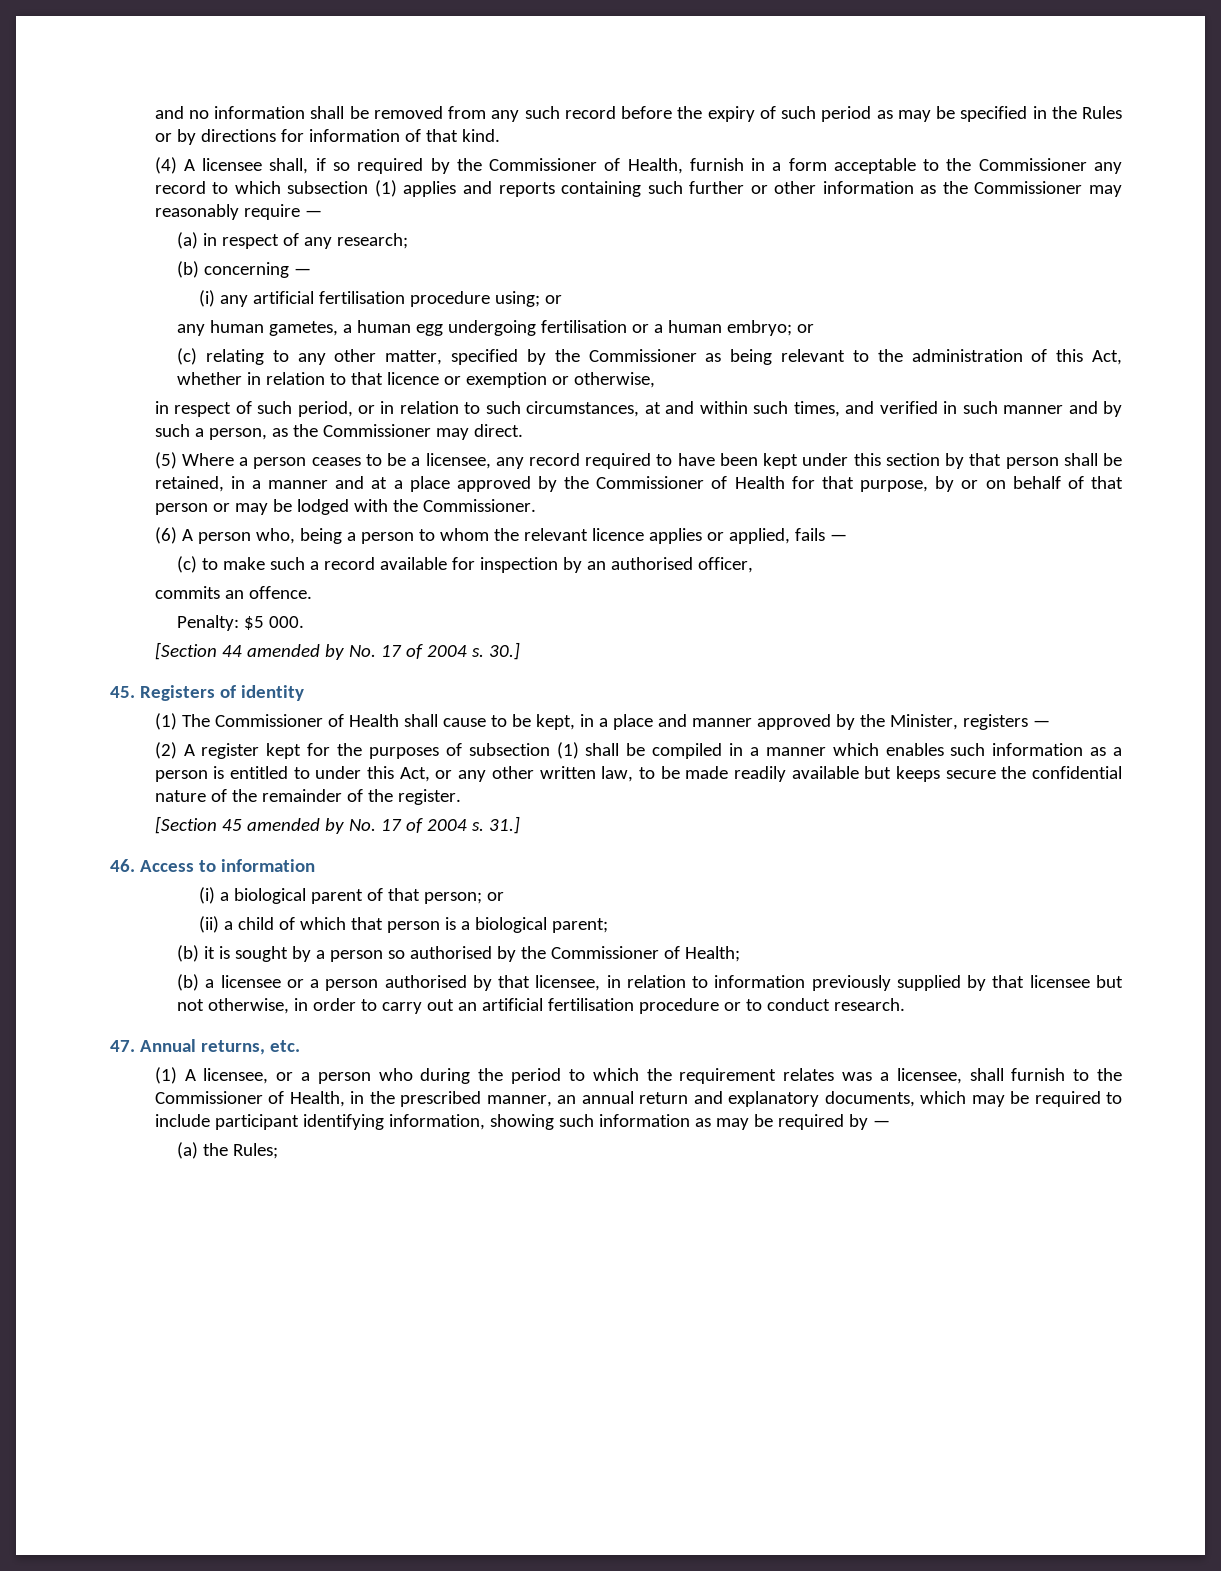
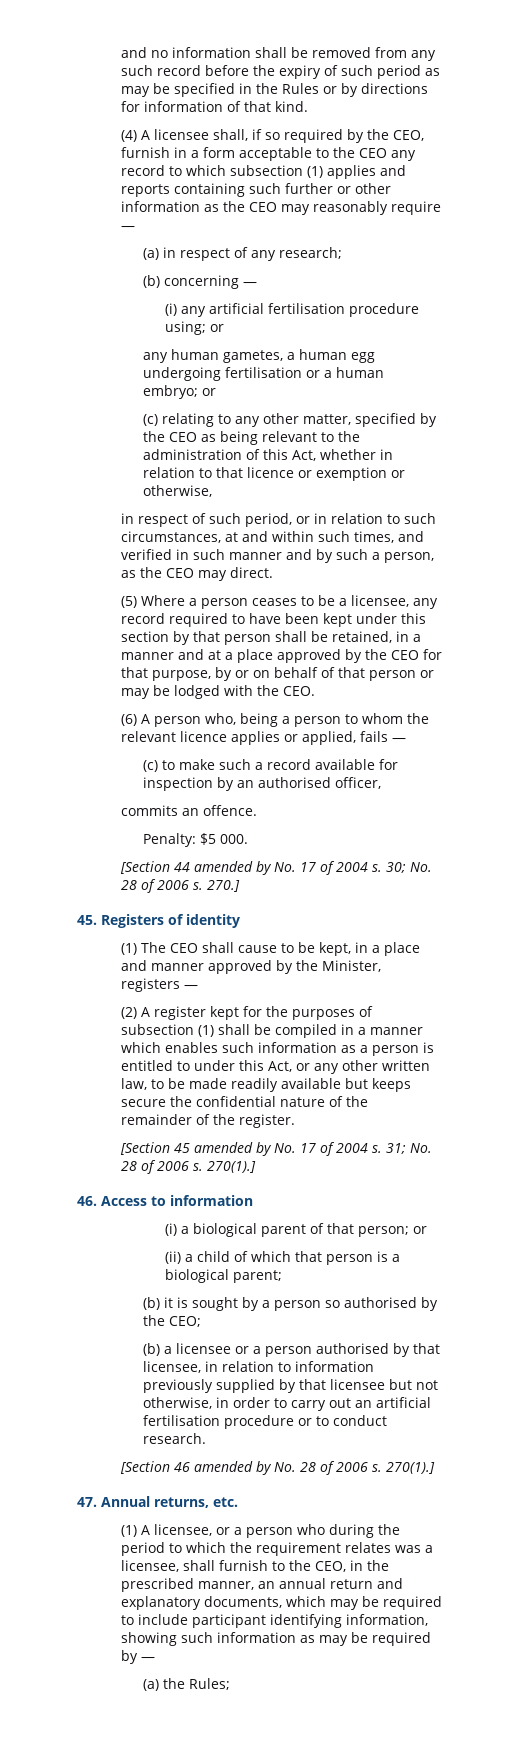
- (4) A licensee shall, if so required by the Commissioner of Health, furnish in a form acceptable to the Commissioner any record to which subsection (1) applies and reports containing such further or other information as the Commissioner may reasonably require —
+ (4) A licensee shall, if so required by the CEO, furnish in a form acceptable to the CEO any record to which subsection (1) applies and reports containing such further or other information as the CEO may reasonably require —
- (c) relating to any other matter, specified by the Commissioner as being relevant to the administration of this Act, whether in relation to that licence or exemption or otherwise,
+ (c) relating to any other matter, specified by the CEO as being relevant to the administration of this Act, whether in relation to that licence or exemption or otherwise,
- in respect of such period, or in relation to such circumstances, at and within such times, and verified in such manner and by such a person, as the Commissioner may direct.
+ in respect of such period, or in relation to such circumstances, at and within such times, and verified in such manner and by such a person, as the CEO may direct.
- (5) Where a person ceases to be a licensee, any record required to have been kept under this section by that person shall be retained, in a manner and at a place approved by the Commissioner of Health for that purpose, by or on behalf of that person or may be lodged with the Commissioner.
+ (5) Where a person ceases to be a licensee, any record required to have been kept under this section by that person shall be retained, in a manner and at a place approved by the CEO for that purpose, by or on behalf of that person or may be lodged with the CEO.
- 30.]
+ 30; No. 28 of 2006 s. 270.]
- (1) The Commissioner of Health shall cause to be kept, in a place and manner approved by the Minister, registers —
+ (1) The CEO shall cause to be kept, in a place and manner approved by the Minister, registers —
- 31.]
+ 31; No. 28 of 2006 s. 270(1).]
- (b) it is sought by a person so authorised by the Commissioner of Health;
+ (b) it is sought by a person so authorised by the CEO;
+ [Section 46 amended by No. 28 of 2006 s. 270(1).]
- (1) A licensee, or a person who during the period to which the requirement relates was a licensee, shall furnish to the Commissioner of Health, in the prescribed manner, an annual return and explanatory documents, which may be required to include participant identifying information, showing such information as may be required by —
+ (1) A licensee, or a person who during the period to which the requirement relates was a licensee, shall furnish to the CEO, in the prescribed manner, an annual return and explanatory documents, which may be required to include participant identifying information, showing such information as may be required by —

